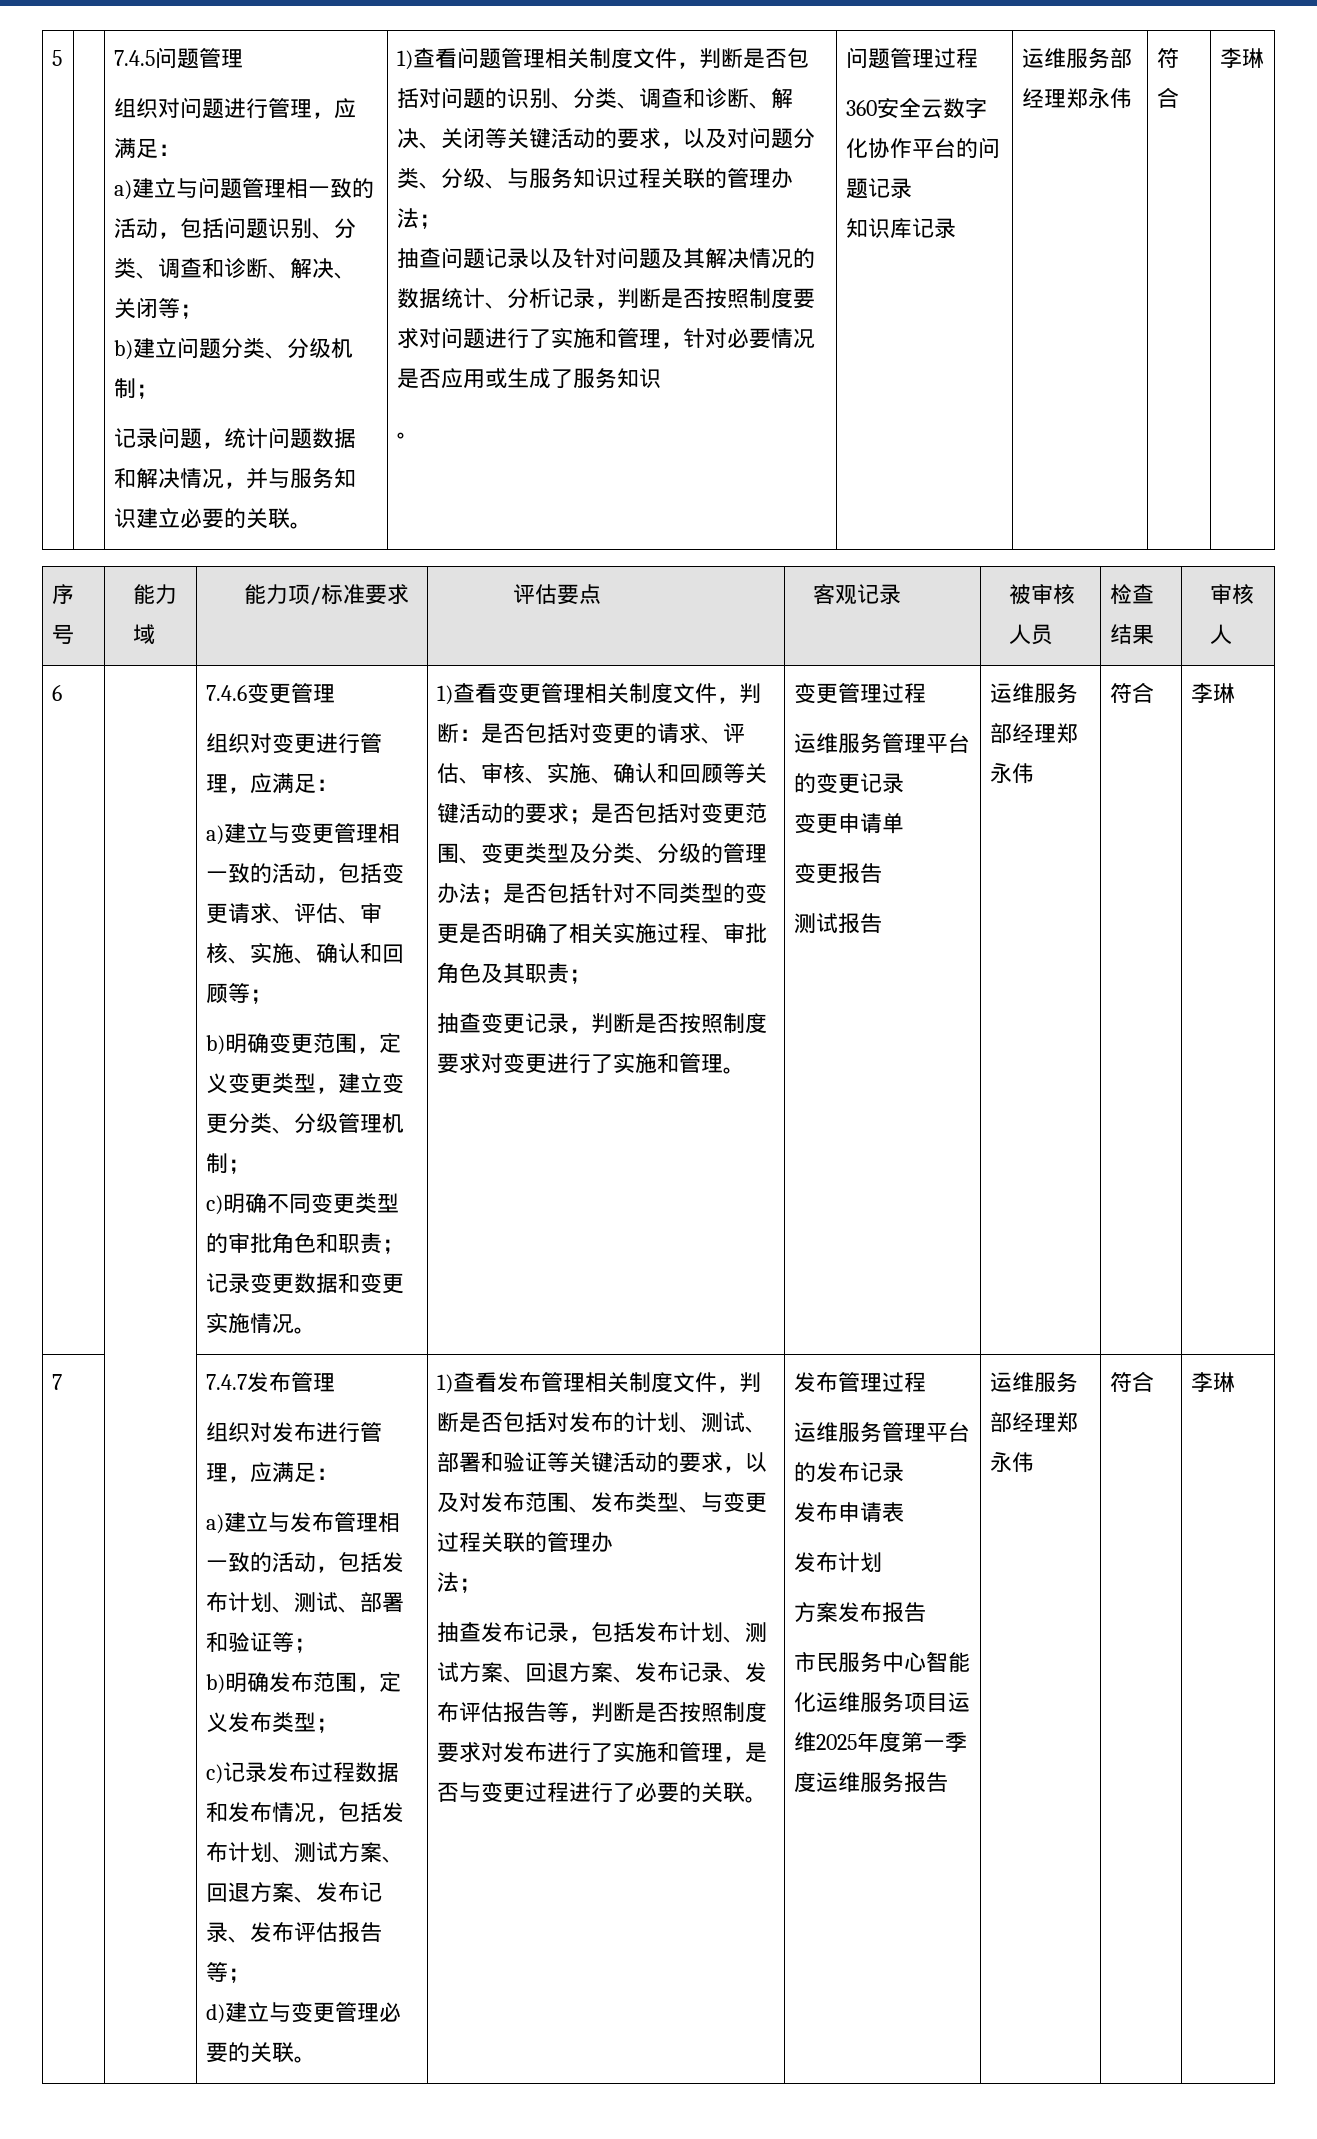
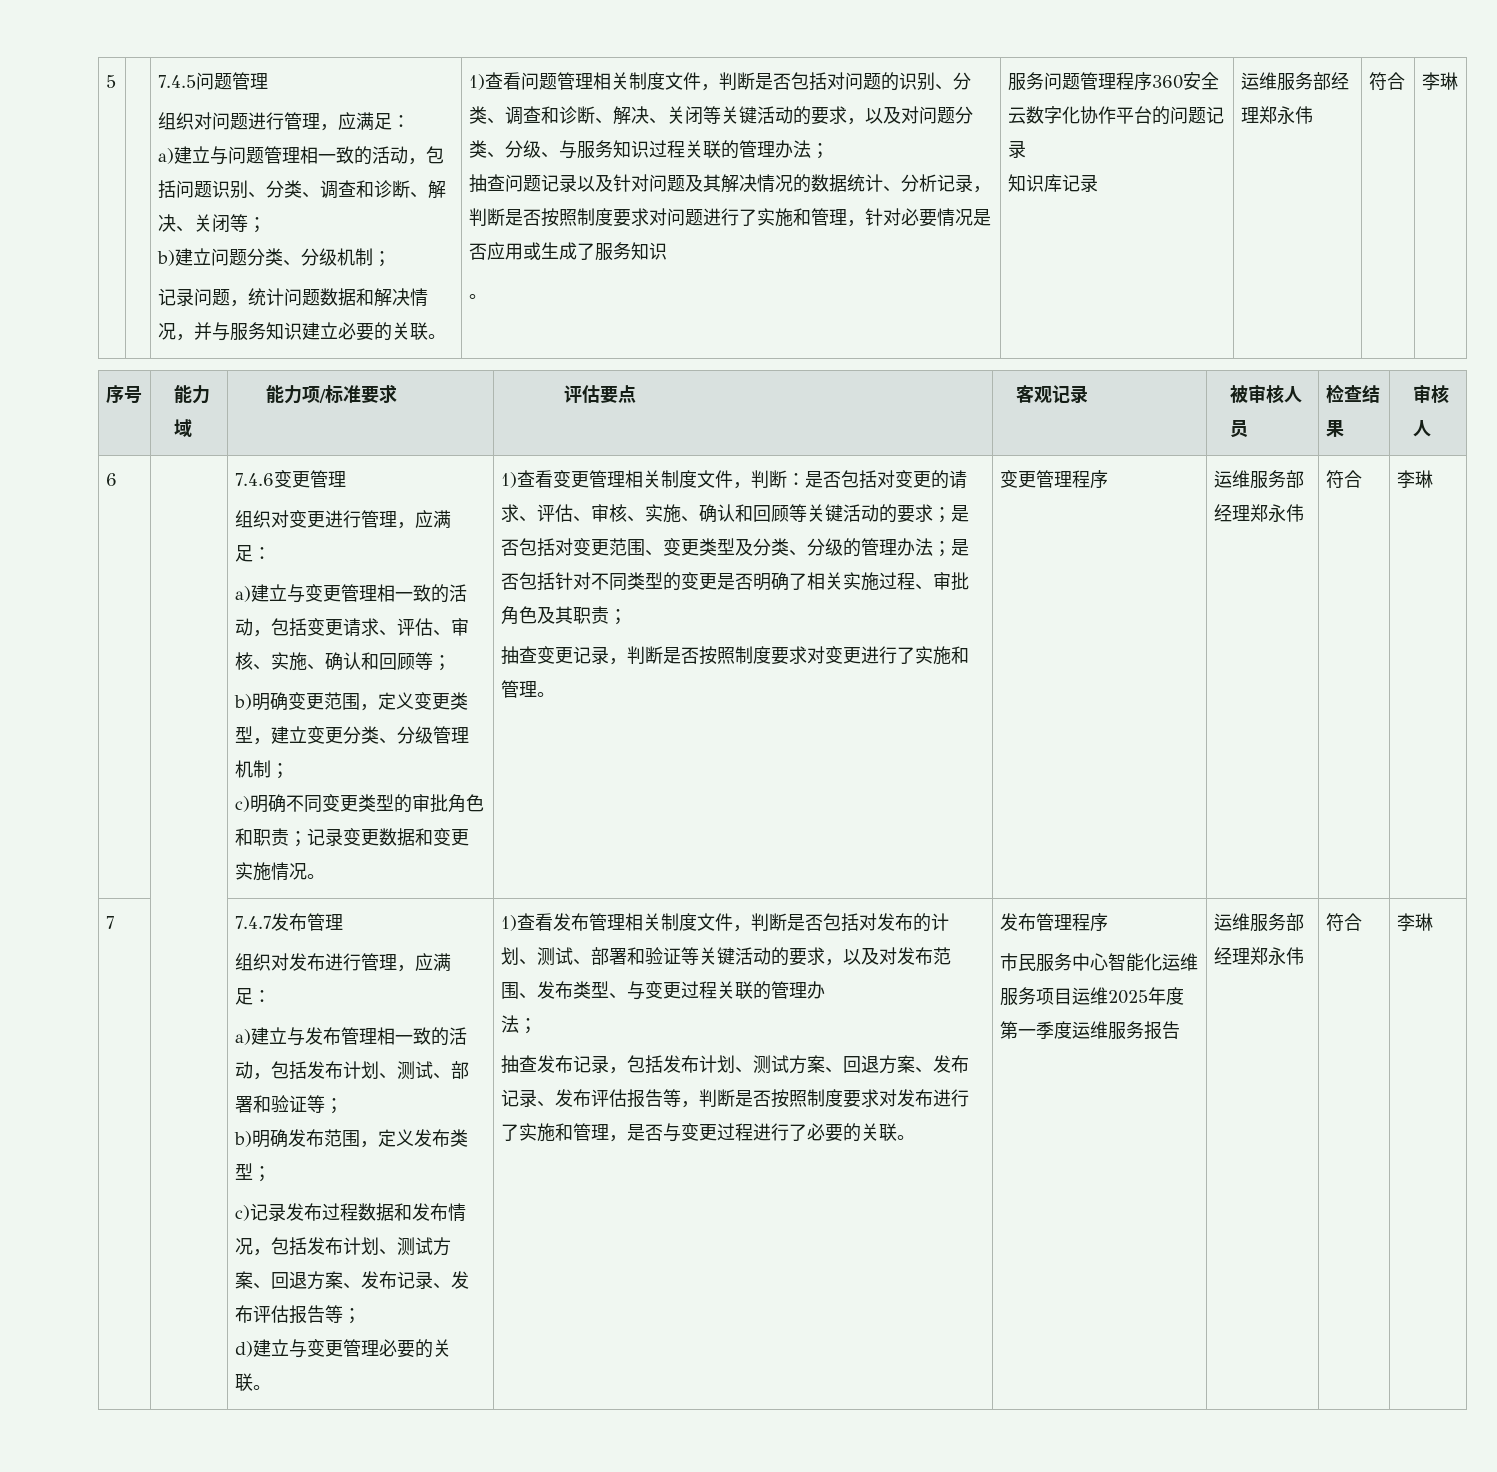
- 问题管理过程
- 360安全云数字化协作平台的问题记录
+ 服务问题管理程序360安全云数字化协作平台的问题记录
- 变更管理过程
- 运维服务管理平台的变更记录
- 变更申请单
- 变更报告
- 测试报告
+ 变更管理程序
- 发布管理过程
- 运维服务管理平台的发布记录
- 发布申请表
- 发布计划
- 方案发布报告
+ 发布管理程序

